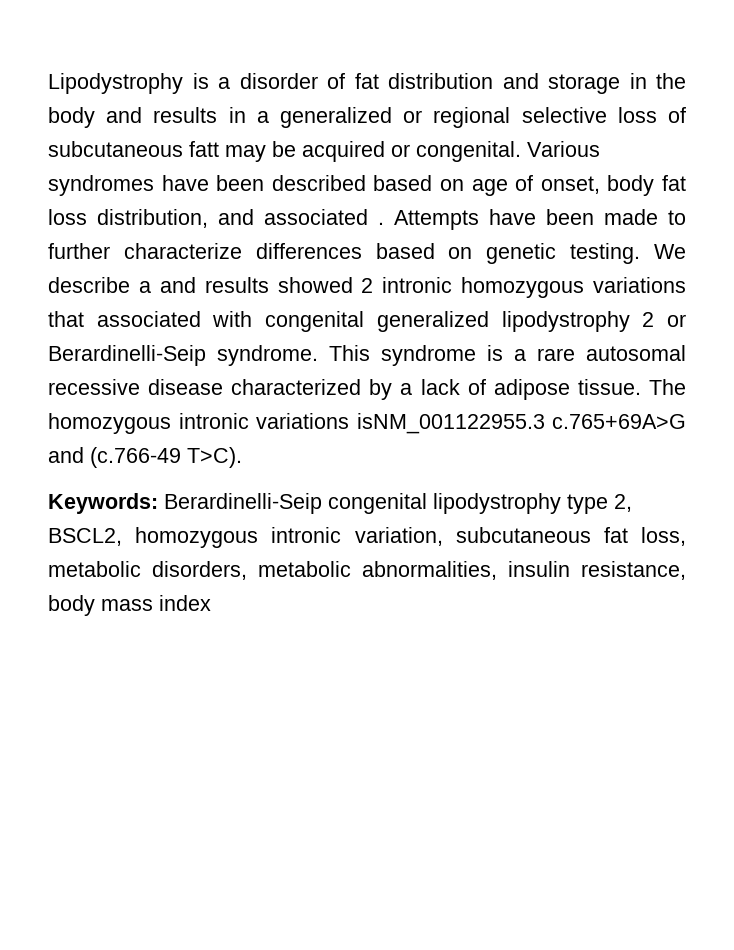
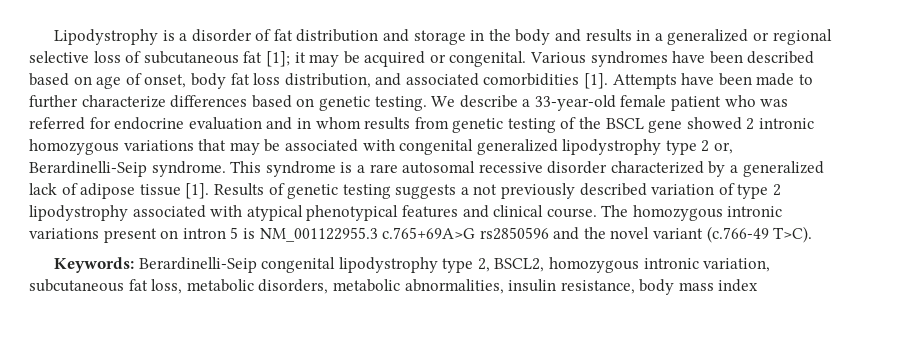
- Lipodystrophy is a disorder of fat distribution and storage in the body and results in a generalized or regional selective loss of subcutaneous fatt may be acquired or congenital.
+ Lipodystrophy is a disorder of fat distribution and storage in the body and results in a generalized or regional selective loss of subcutaneous fat [1]; it may be acquired or congenital.
- Various syndromes have been described based on age of onset, body fat loss distribution, and associated .
+ Various syndromes have been described based on age of onset, body fat loss distribution, and associated comorbidities [1].
- We describe a and results showed 2 intronic homozygous variations that associated with congenital generalized lipodystrophy 2 or Berardinelli-Seip syndrome.
+ We describe a 33-year-old female patient who was referred for endocrine evaluation and in whom results from genetic testing of the BSCL gene showed 2 intronic homozygous variations that may be associated with congenital generalized lipodystrophy type 2 or, Berardinelli-Seip syndrome.
- This syndrome is a rare autosomal recessive disease characterized by a lack of adipose tissue. The homozygous intronic variations isNM_001122955.3 c.765+69A>G and (c.766-49 T>C).
+ This syndrome is a rare autosomal recessive disorder characterized by a generalized lack of adipose tissue [1]. Results of genetic testing suggests a not previously described variation of type 2 lipodystrophy associated with atypical phenotypical features and clinical course. The homozygous intronic variations present on intron 5 is NM_001122955.3 c.765+69A>G rs2850596 and the novel variant (c.766-49 T>C).

